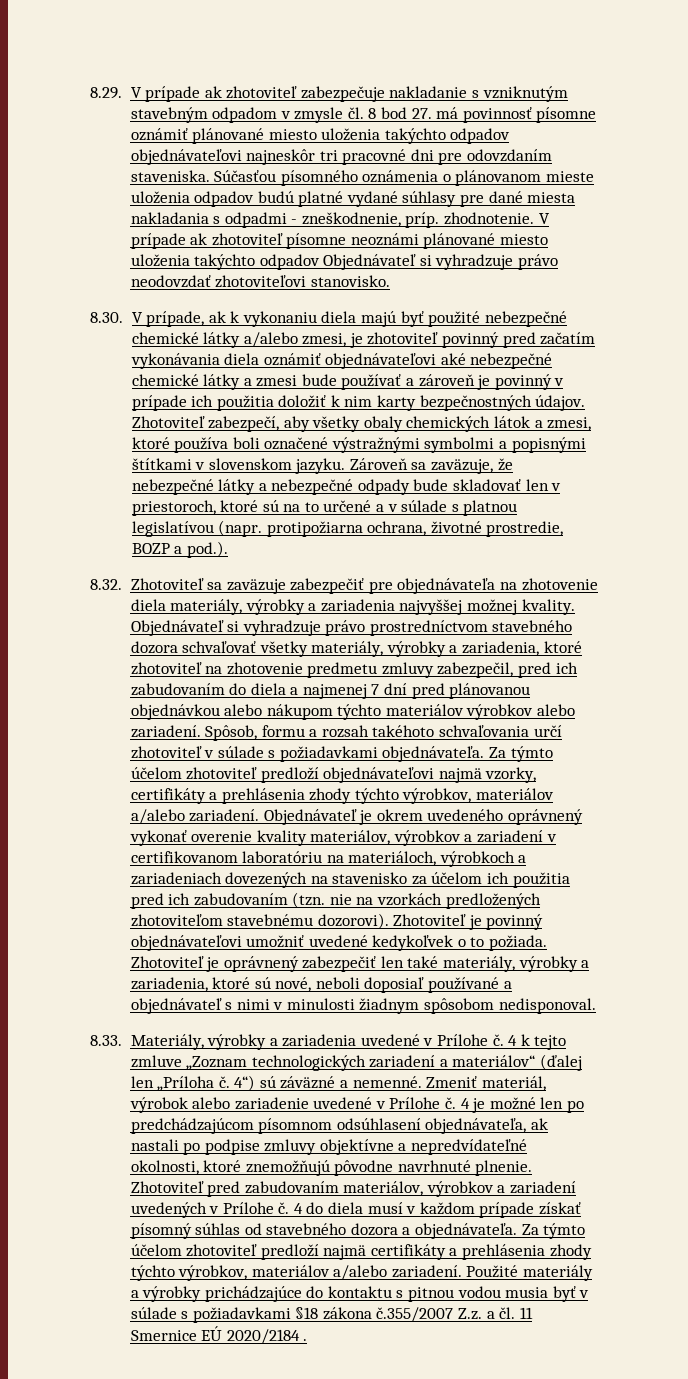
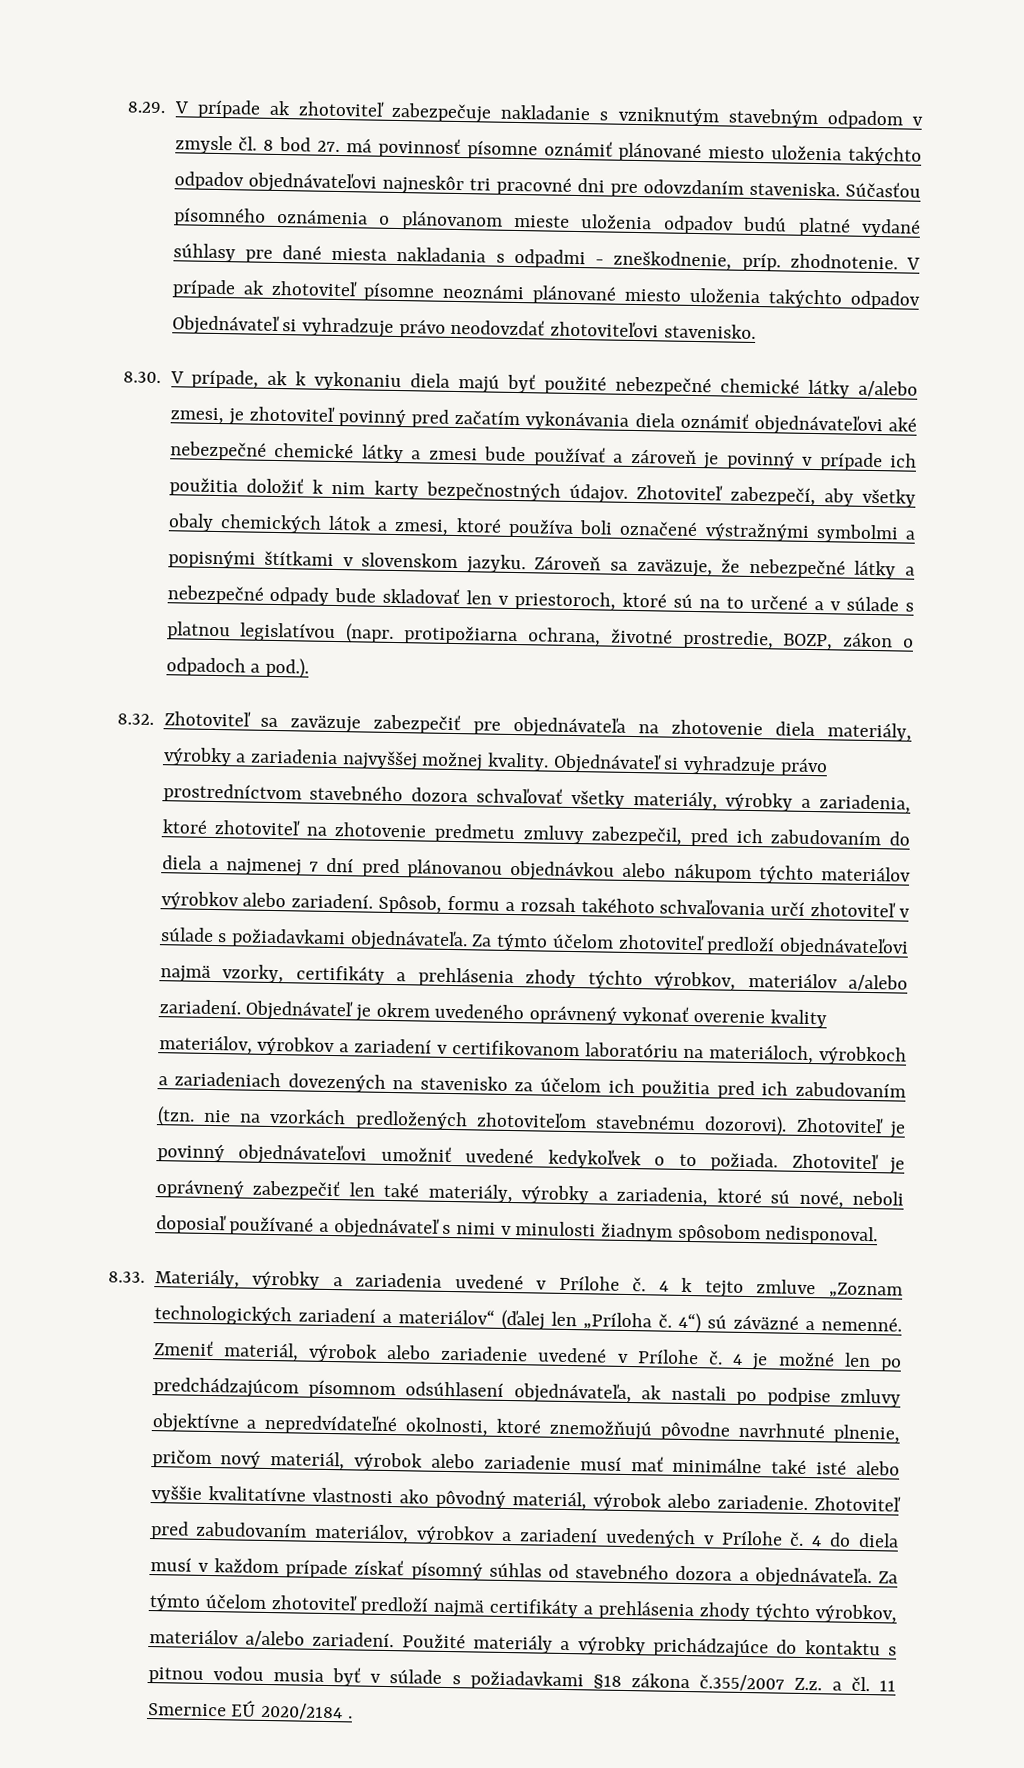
- V prípade ak zhotoviteľ písomne neoznámi plánované miesto uloženia takýchto odpadov Objednávateľ si vyhradzuje právo neodovzdať zhotoviteľovi stanovisko.
+ V prípade ak zhotoviteľ písomne neoznámi plánované miesto uloženia takýchto odpadov Objednávateľ si vyhradzuje právo neodovzdať zhotoviteľovi stavenisko.
- Zároveň sa zaväzuje, že nebezpečné látky a nebezpečné odpady bude skladovať len v priestoroch, ktoré sú na to určené a v súlade s platnou legislatívou (napr. protipožiarna ochrana, životné prostredie, BOZP a pod.).
+ Zároveň sa zaväzuje, že nebezpečné látky a nebezpečné odpady bude skladovať len v priestoroch, ktoré sú na to určené a v súlade s platnou legislatívou (napr. protipožiarna ochrana, životné prostredie, BOZP, zákon o odpadoch a pod.).
- 4 je možné len po predchádzajúcom písomnom odsúhlasení objednávateľa, ak nastali po podpise zmluvy objektívne a nepredvídateľné okolnosti, ktoré znemožňujú pôvodne navrhnuté plnenie.
+ 4 je možné len po predchádzajúcom písomnom odsúhlasení objednávateľa, ak nastali po podpise zmluvy objektívne a nepredvídateľné okolnosti, ktoré znemožňujú pôvodne navrhnuté plnenie, pričom nový materiál, výrobok alebo zariadenie musí mať minimálne také isté alebo vyššie kvalitatívne vlastnosti ako pôvodný materiál, výrobok alebo zariadenie.

